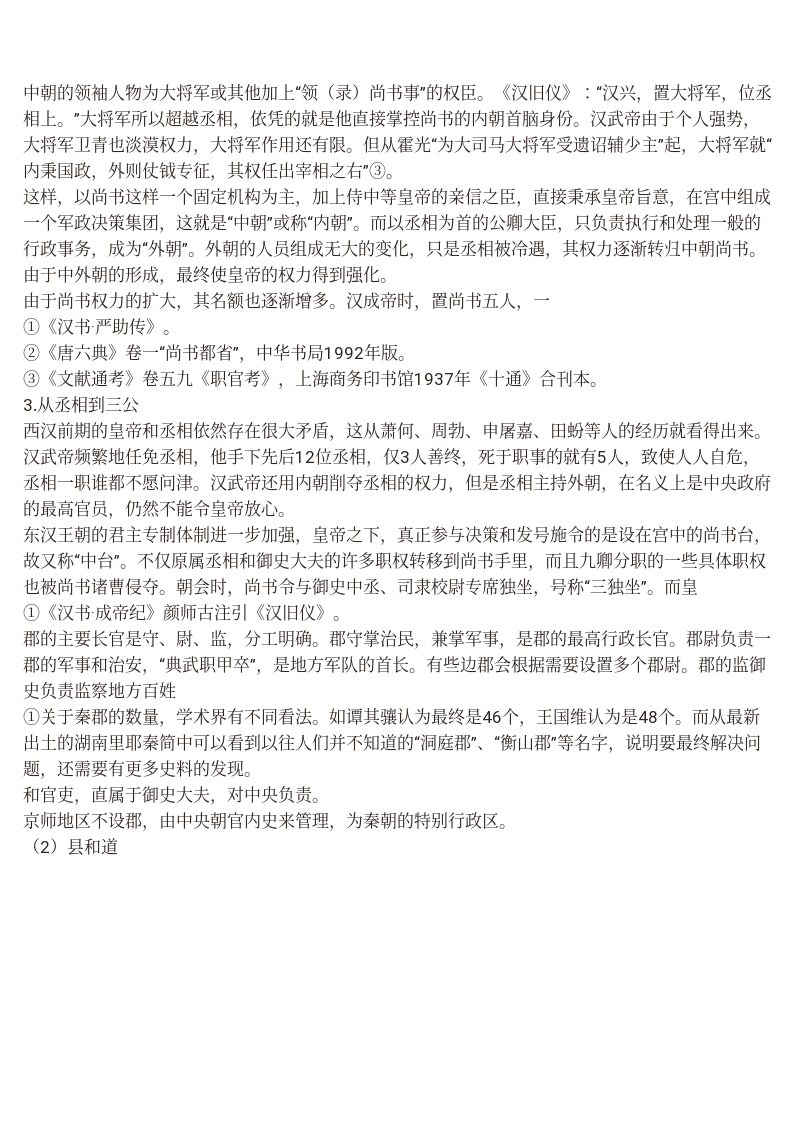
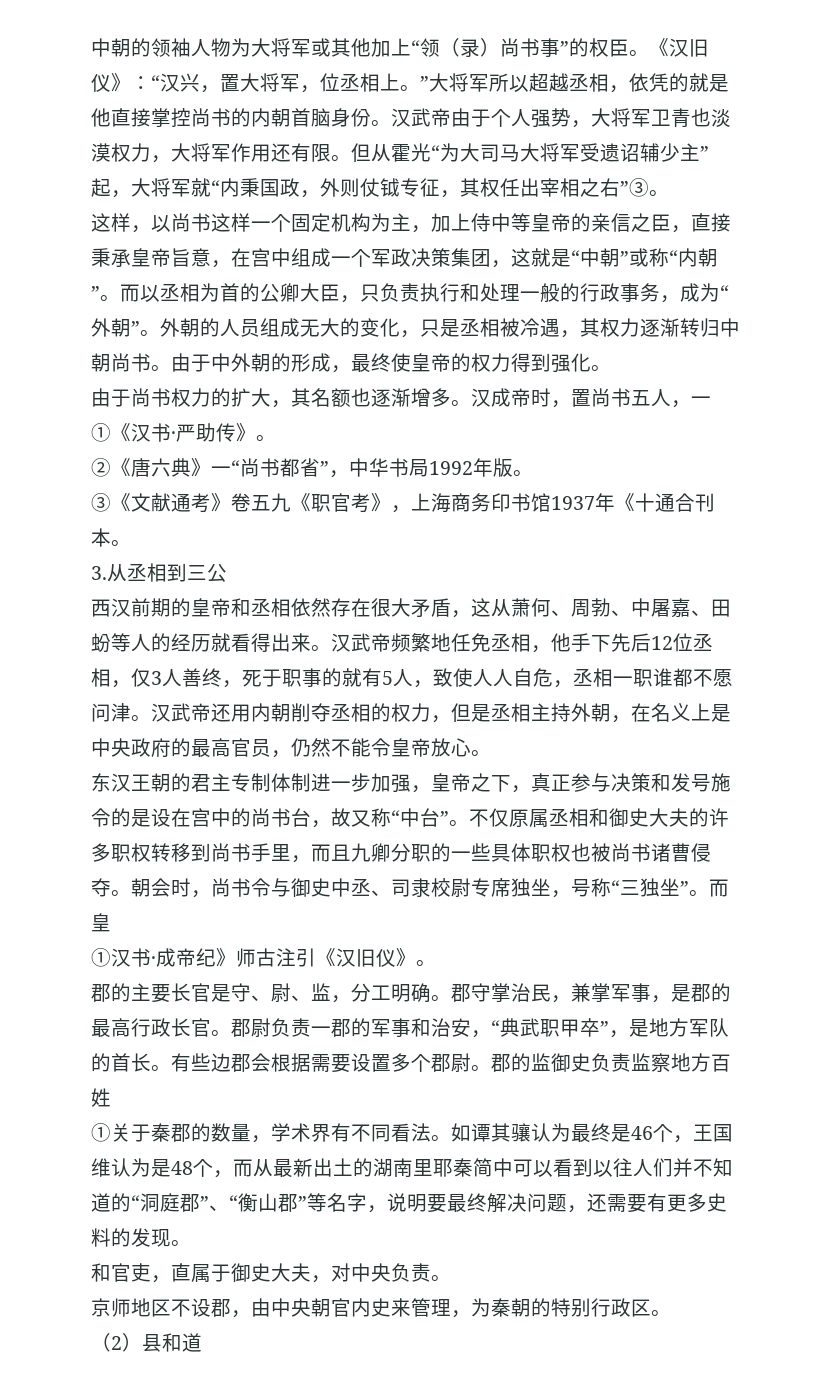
- ②《唐六典》卷一“尚书都省”，中华书局1992年版。
+ ②《唐六典》一“尚书都省”，中华书局1992年版。
- ③《文献通考》卷五九《职官考》，上海商务印书馆1937年《十通》合刊本。
+ ③《文献通考》卷五九《职官考》，上海商务印书馆1937年《十通合刊本。
- 西汉前期的皇帝和丞相依然存在很大矛盾，这从萧何、周勃、申屠嘉、田蚡等人的经历就看得出来。
+ 西汉前期的皇帝和丞相依然存在很大矛盾，这从萧何、周勃、中屠嘉、田蚡等人的经历就看得出来。
- ①《汉书·成帝纪》颜师古注引《汉旧仪》。
+ ①汉书·成帝纪》师古注引《汉旧仪》。
- 如谭其骧认为最终是46个，王国维认为是48个。而从最新出土的湖南里耶秦简中可以看到以往人们并不知道的“洞庭郡”、“衡山郡”等名字，说明要最终解决问题，还需要有更多史料的发现。
+ 如谭其骧认为最终是46个，王国维认为是48个，而从最新出土的湖南里耶秦简中可以看到以往人们并不知道的“洞庭郡”、“衡山郡”等名字，说明要最终解决问题，还需要有更多史料的发现。

